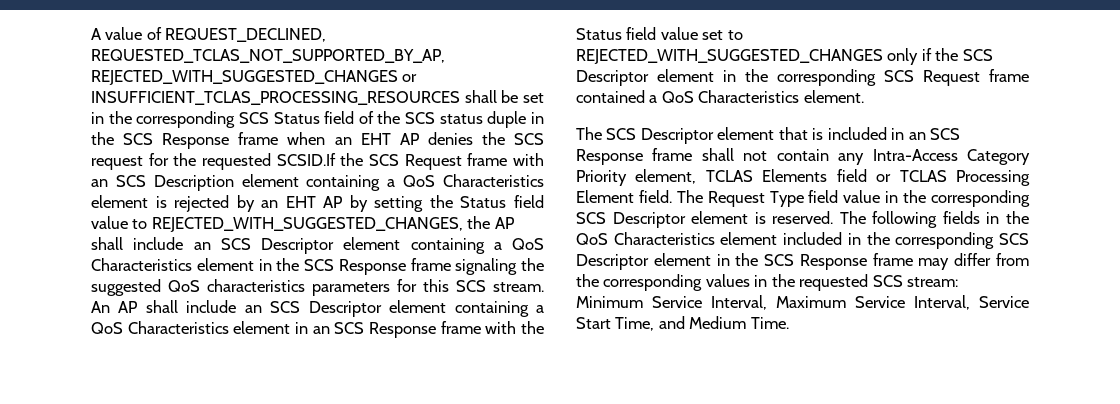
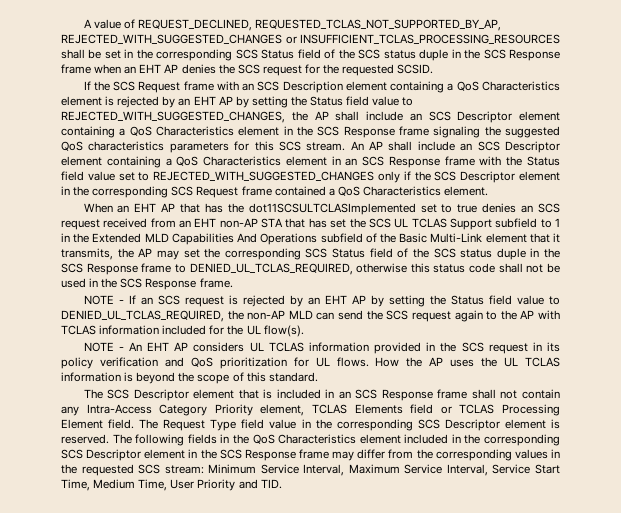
- A value of REQUEST_DECLINED, REQUESTED_TCLAS_NOT_SUPPORTED_BY_AP, REJECTED_WITH_SUGGESTED_CHANGES or INSUFFICIENT_TCLAS_PROCESSING_RESOURCES shall be set in the corresponding SCS Status field of the SCS status duple in the SCS Response frame when an EHT AP denies the SCS request for the requested SCSID.If the SCS Request frame with an SCS Description element containing a QoS Characteristics element is rejected by an EHT AP by setting the Status field value to REJECTED_WITH_SUGGESTED_CHANGES, the AP shall include an SCS Descriptor element containing a QoS Characteristics element in the SCS Response frame signaling the suggested QoS characteristics parameters for this SCS stream.
+ A value of REQUEST_DECLINED, REQUESTED_TCLAS_NOT_SUPPORTED_BY_AP, REJECTED_WITH_SUGGESTED_CHANGES or INSUFFICIENT_TCLAS_PROCESSING_RESOURCES shall be set in the corresponding SCS Status field of the SCS status duple in the SCS Response frame when an EHT AP denies the SCS request for the requested SCSID.
+ If the SCS Request frame with an SCS Description element containing a QoS Characteristics element is rejected by an EHT AP by setting the Status field value to REJECTED_WITH_SUGGESTED_CHANGES, the AP shall include an SCS Descriptor element containing a QoS Characteristics element in the SCS Response frame signaling the suggested QoS characteristics parameters for this SCS stream.
+ When an EHT AP that has the dot11SCSULTCLASImplemented set to true denies an SCS request received from an EHT non-AP STA that has set the SCS UL TCLAS Support subfield to 1 in the Extended MLD Capabilities And Operations subfield of the Basic Multi-Link element that it transmits, the AP may set the corresponding SCS Status field of the SCS status duple in the SCS Response frame to DENIED_UL_TCLAS_REQUIRED, otherwise this status code shall not be used in the SCS Response frame.
+ NOTE - If an SCS request is rejected by an EHT AP by setting the Status field value to DENIED_UL_TCLAS_REQUIRED, the non-AP MLD can send the SCS request again to the AP with TCLAS information included for the UL flow(s).
+ NOTE - An EHT AP considers UL TCLAS information provided in the SCS request in its policy verification and QoS prioritization for UL flows. How the AP uses the UL TCLAS information is beyond the scope of this standard.
- The following fields in the QoS Characteristics element included in the corresponding SCS Descriptor element in the SCS Response frame may differ from the corresponding values in the requested SCS stream: Minimum Service Interval, Maximum Service Interval, Service Start Time, and Medium Time.
+ The following fields in the QoS Characteristics element included in the corresponding SCS Descriptor element in the SCS Response frame may differ from the corresponding values in the requested SCS stream: Minimum Service Interval, Maximum Service Interval, Service Start Time, Medium Time, User Priority and TID.

